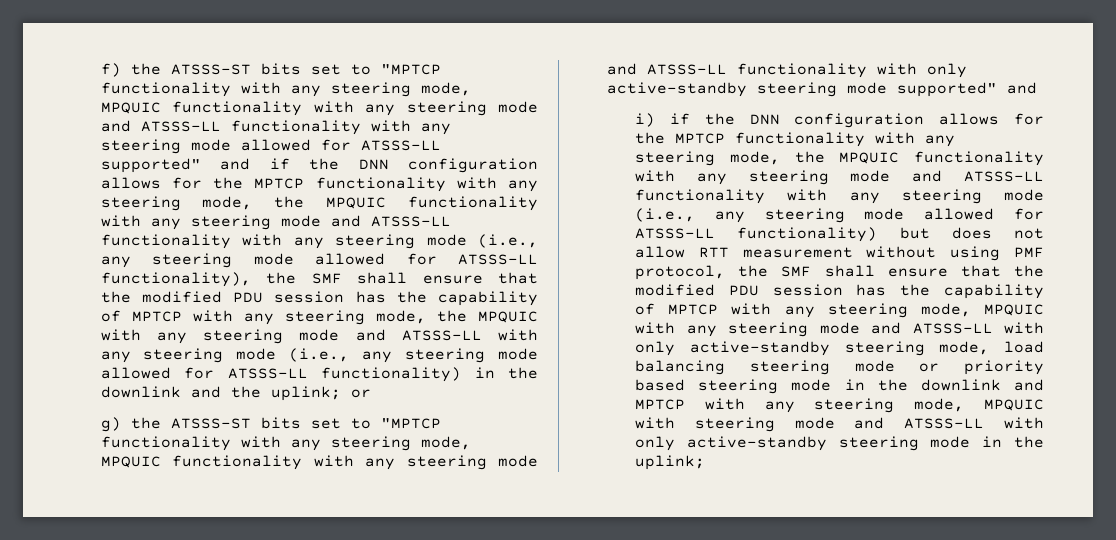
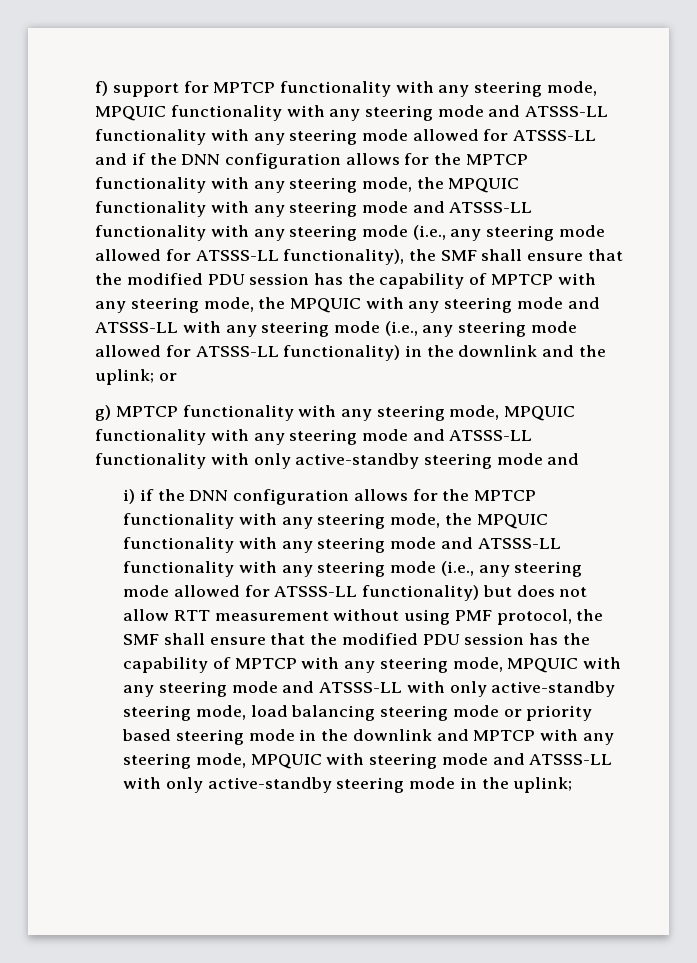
- f) the ATSSS-ST bits set to "MPTCP functionality with any steering mode, MPQUIC functionality with any steering mode and ATSSS-LL functionality with any steering mode allowed for ATSSS-LL supported" and if the DNN configuration allows for the MPTCP functionality with any steering mode, the MPQUIC functionality with any steering mode and ATSSS-LL functionality with any steering mode (i.e., any steering mode allowed for ATSSS-LL functionality), the SMF shall ensure that the modified PDU session has the capability of MPTCP with any steering mode, the MPQUIC with any steering mode and ATSSS-LL with any steering mode (i.e., any steering mode allowed for ATSSS-LL functionality) in the downlink and the uplink;
+ f) support for MPTCP functionality with any steering mode, MPQUIC functionality with any steering mode and ATSSS-LL functionality with any steering mode allowed for ATSSS-LL and if the DNN configuration allows for the MPTCP functionality with any steering mode, the MPQUIC functionality with any steering mode and ATSSS-LL functionality with any steering mode (i.e., any steering mode allowed for ATSSS-LL functionality), the SMF shall ensure that the modified PDU session has the capability of MPTCP with any steering mode, the MPQUIC with any steering mode and ATSSS-LL with any steering mode (i.e., any steering mode allowed for ATSSS-LL functionality) in the downlink and the uplink;
- g) the ATSSS-ST bits set to "MPTCP functionality with any steering mode, MPQUIC functionality with any steering mode and ATSSS-LL functionality with only active-standby steering mode supported" and
+ g) MPTCP functionality with any steering mode, MPQUIC functionality with any steering mode and ATSSS-LL functionality with only active-standby steering mode and

